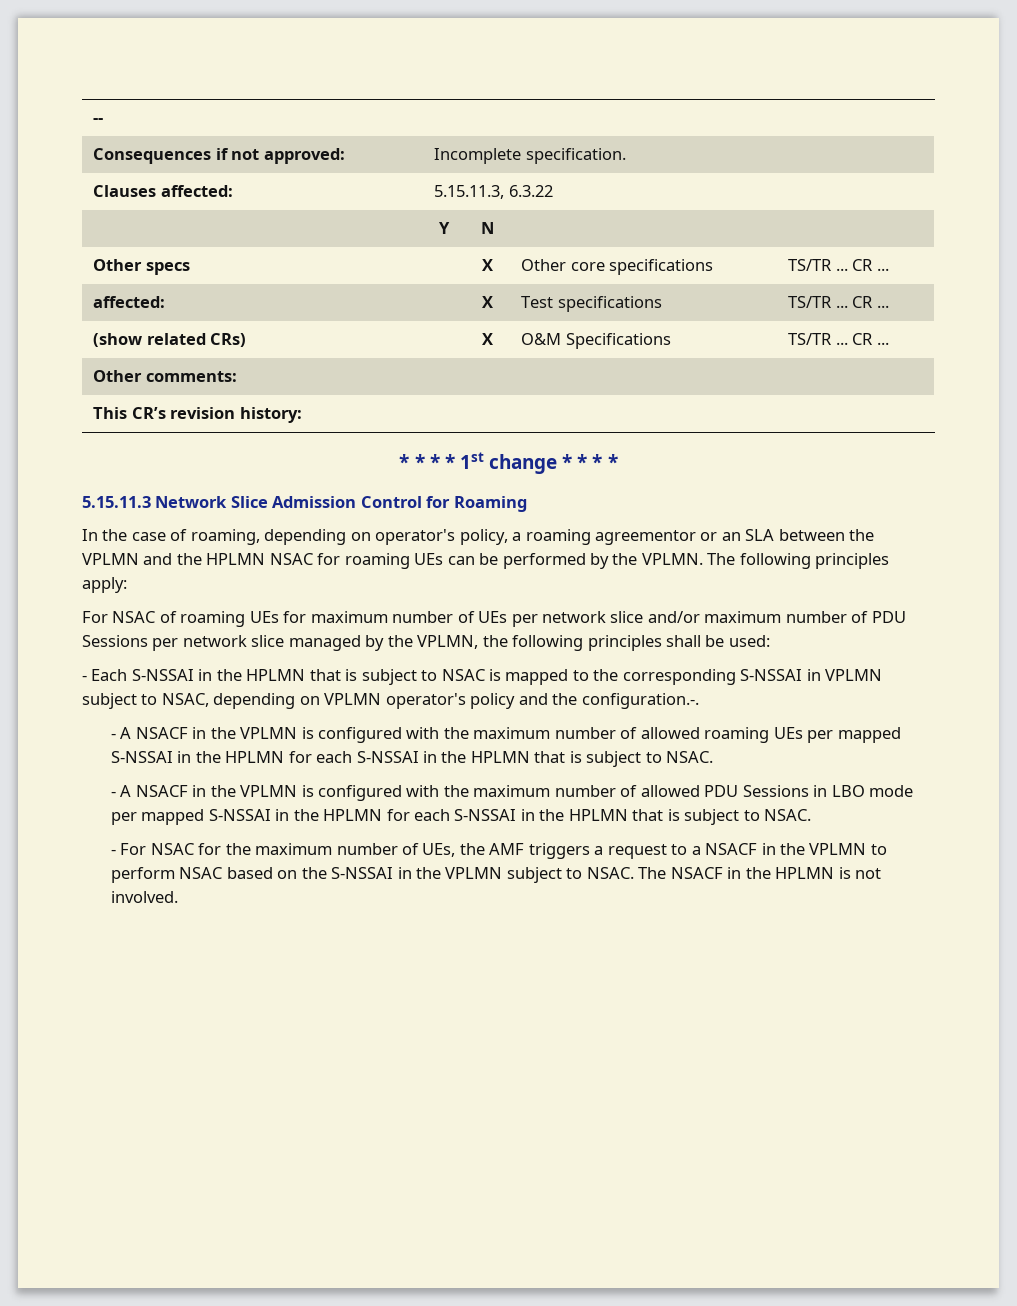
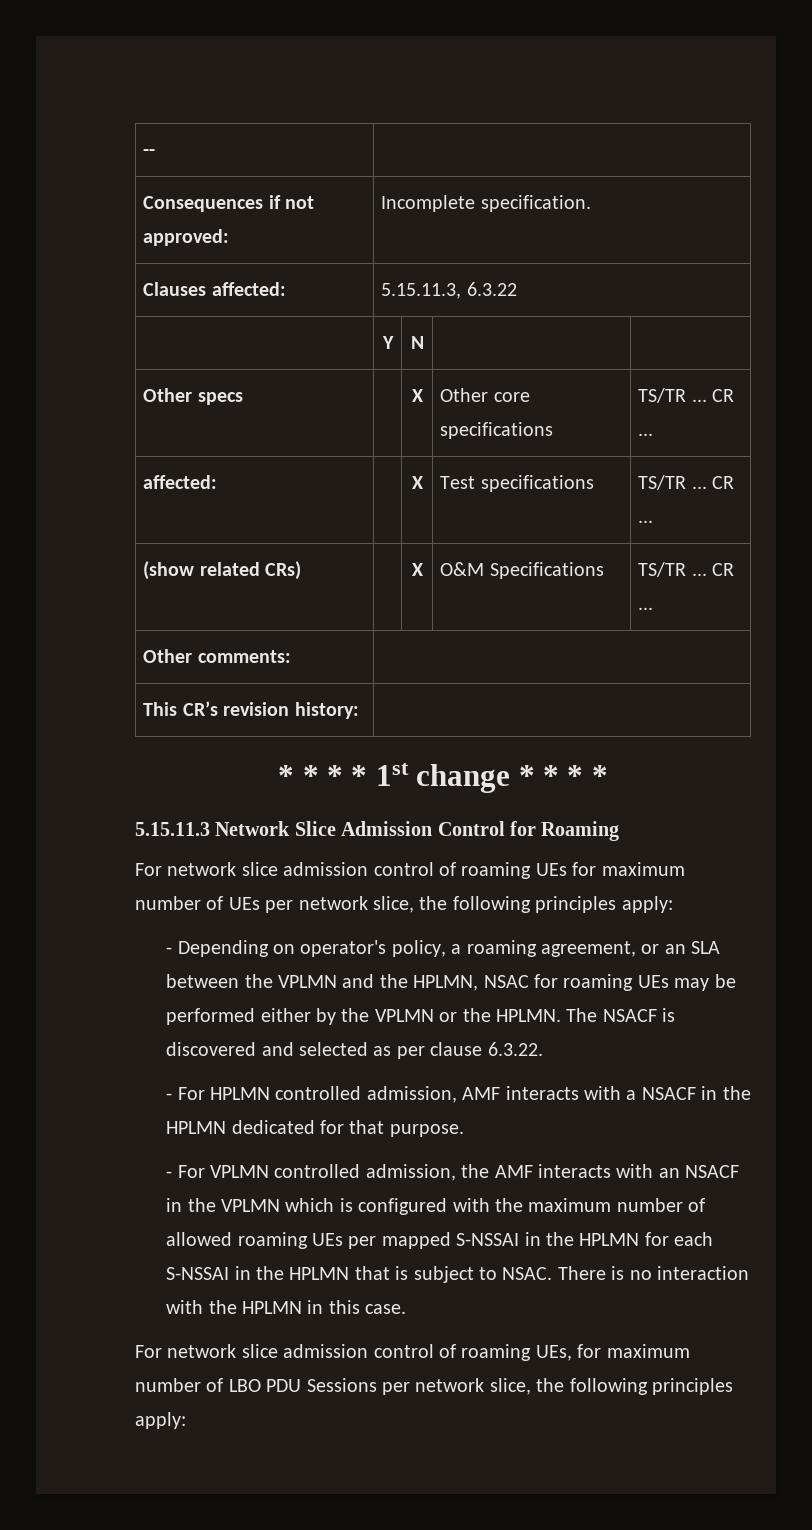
- In the case of roaming, depending on operator's policy, a roaming agreementor or an SLA between the VPLMN and the HPLMN NSAC for roaming UEs can be performed by the VPLMN. The following principles apply:
- For NSAC of roaming UEs for maximum number of UEs per network slice and/or maximum number of PDU Sessions per network slice managed by the VPLMN, the following principles shall be used:
- - Each S-NSSAI in the HPLMN that is subject to NSAC is mapped to the corresponding S-NSSAI in VPLMN subject to NSAC, depending on VPLMN operator's policy and the configuration.-.
- - A NSACF in the VPLMN is configured with the maximum number of allowed roaming UEs per mapped S-NSSAI in the HPLMN for each S-NSSAI in the HPLMN that is subject to NSAC.
- - A NSACF in the VPLMN is configured with the maximum number of allowed PDU Sessions in LBO mode per mapped S-NSSAI in the HPLMN for each S-NSSAI in the HPLMN that is subject to NSAC.
- - For NSAC for the maximum number of UEs, the AMF triggers a request to a NSACF in the VPLMN to perform NSAC based on the S-NSSAI in the VPLMN subject to NSAC. The NSACF in the HPLMN is not involved.
+ For network slice admission control of roaming UEs for maximum number of UEs per network slice, the following principles apply:
+ - Depending on operator's policy, a roaming agreement, or an SLA between the VPLMN and the HPLMN, NSAC for roaming UEs may be performed either by the VPLMN or the HPLMN. The NSACF is discovered and selected as per clause 6.3.22.
+ - For HPLMN controlled admission, AMF interacts with a NSACF in the HPLMN dedicated for that purpose.
+ - For VPLMN controlled admission, the AMF interacts with an NSACF in the VPLMN which is configured with the maximum number of allowed roaming UEs per mapped S-NSSAI in the HPLMN for each S-NSSAI in the HPLMN that is subject to NSAC. There is no interaction with the HPLMN in this case.
+ For network slice admission control of roaming UEs, for maximum number of LBO PDU Sessions per network slice, the following principles apply:

